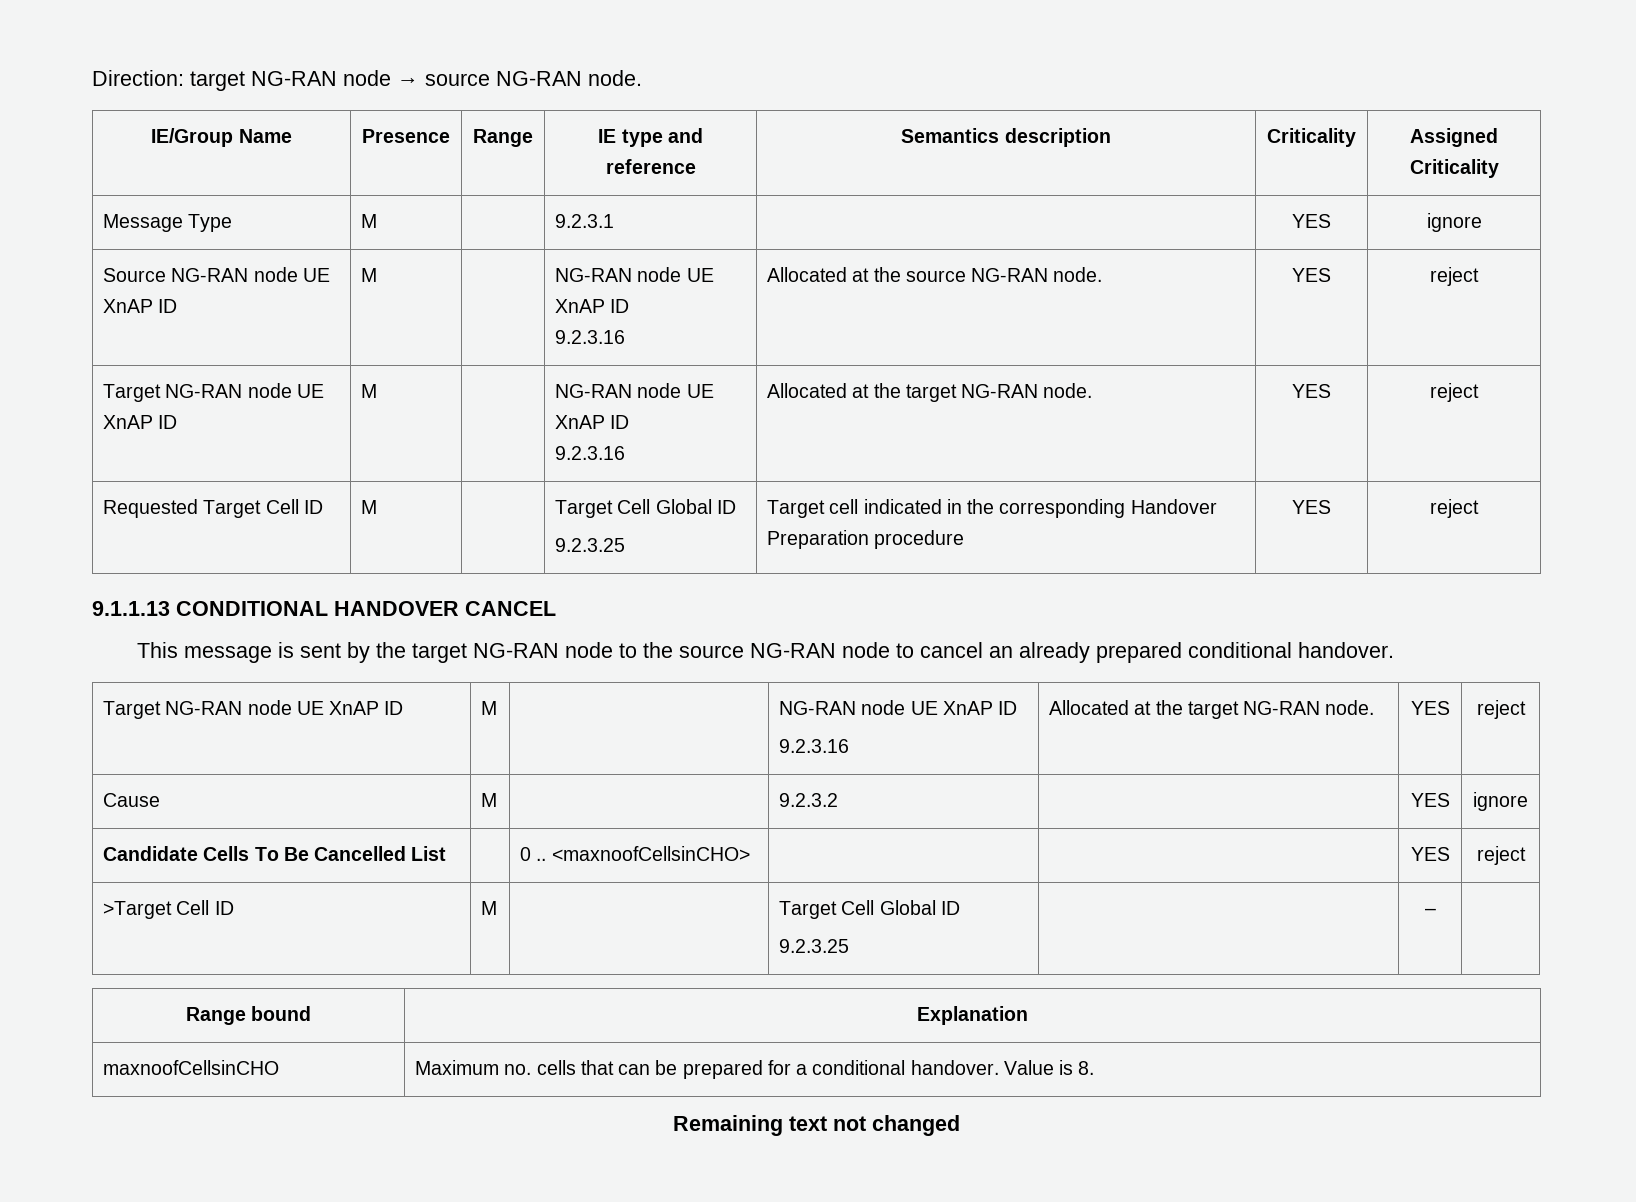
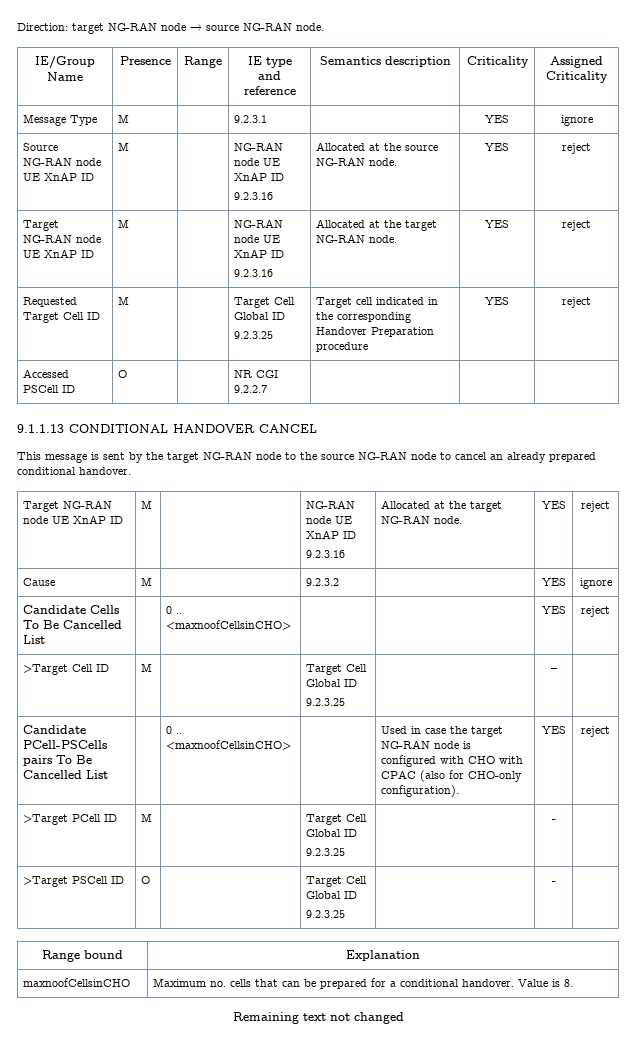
+ Accessed PSCell ID | O | | NR CGI 9.2.2.7 | | |
+ Candidate PCell-PSCells pairs To Be Cancelled List | | 0 .. <maxnoofCellsinCHO> | | Used in case the target NG-RAN node is configured with CHO with CPAC (also for CHO-only configuration). | YES | reject
+ >Target PCell ID | M | | Target Cell Global ID
+ 9.2.3.25 | | - |
+ >Target PSCell ID | O | | Target Cell Global ID
+ 9.2.3.25 | | - |

